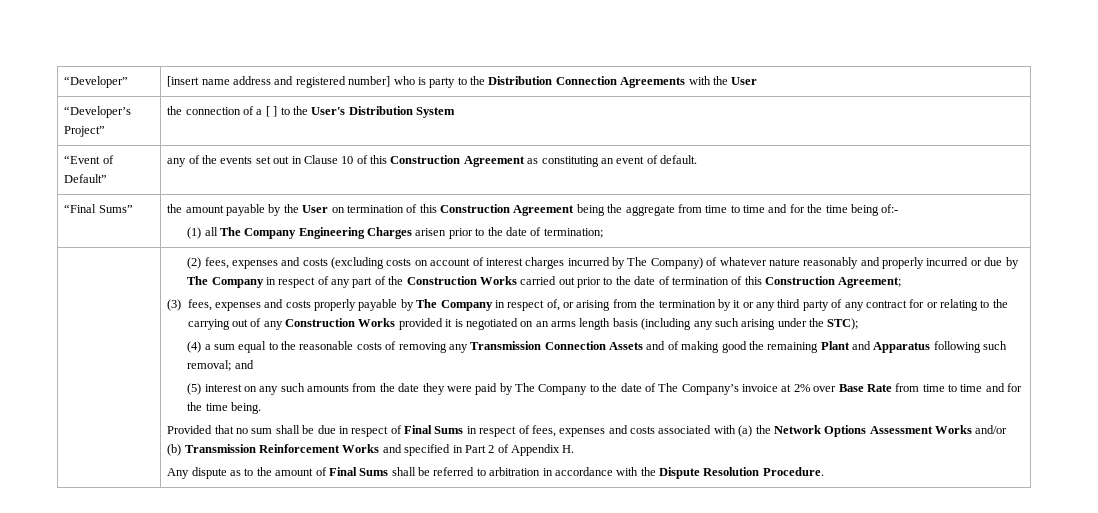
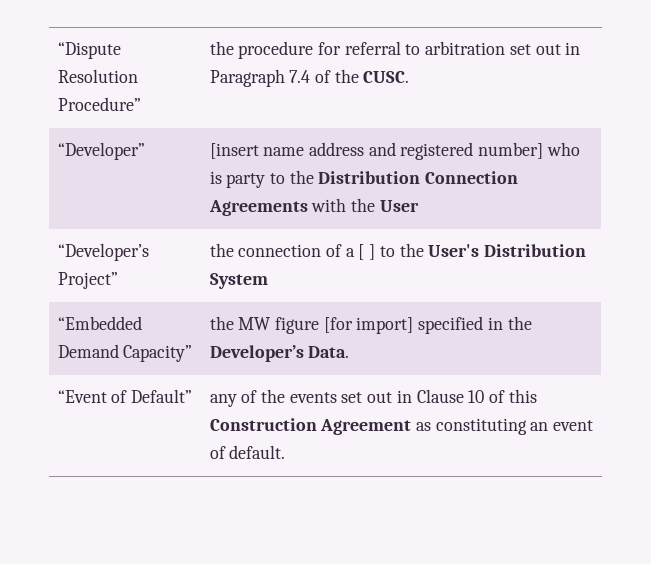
+ “Dispute Resolution Procedure” | the procedure for referral to arbitration set out in Paragraph 7.4 of the CUSC.
+ “Embedded Demand Capacity” | the MW figure [for import] specified in the Developer’s Data.
- “Final Sums” | the amount payable by the User on termination of this Construction Agreement being the aggregate from time to time and for the time being of:-
- (1) all The Company Engineering Charges arisen prior to the date of termination;
- | (2) fees, expenses and costs (excluding costs on account of interest charges incurred by The Company) of whatever nature reasonably and properly incurred or due by The Company in respect of any part of the Construction Works carried out prior to the date of termination of this Construction Agreement;
- (3) fees, expenses and costs properly payable by The Company in respect of, or arising from the termination by it or any third party of any contract for or relating to the carrying out of any Construction Works provided it is negotiated on an arms length basis (including any such arising under the STC);
- (4) a sum equal to the reasonable costs of removing any Transmission Connection Assets and of making good the remaining Plant and Apparatus following such removal; and
- (5) interest on any such amounts from the date they were paid by The Company to the date of The Company’s invoice at 2% over Base Rate from time to time and for the time being.
- Provided that no sum shall be due in respect of Final Sums in respect of fees, expenses and costs associated with (a) the Network Options Assessment Works and/or (b) Transmission Reinforcement Works and specified in Part 2 of Appendix H.
- Any dispute as to the amount of Final Sums shall be referred to arbitration in accordance with the Dispute Resolution Procedure.

